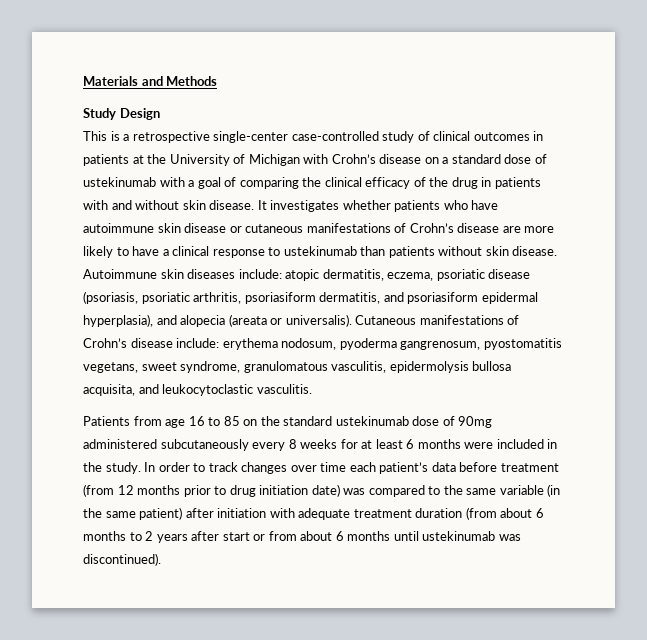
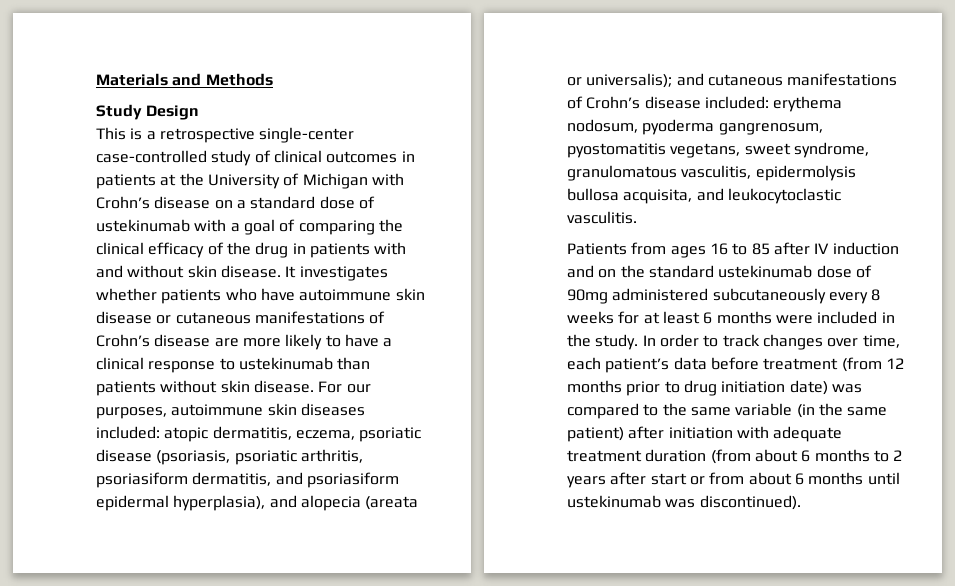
- Autoimmune skin diseases include: atopic dermatitis, eczema, psoriatic disease (psoriasis, psoriatic arthritis, psoriasiform dermatitis, and psoriasiform epidermal hyperplasia), and alopecia (areata or universalis). Cutaneous manifestations of Crohn’s disease include: erythema nodosum, pyoderma gangrenosum, pyostomatitis vegetans, sweet syndrome, granulomatous vasculitis, epidermolysis bullosa acquisita, and leukocytoclastic vasculitis.
+ For our purposes, autoimmune skin diseases included: atopic dermatitis, eczema, psoriatic disease (psoriasis, psoriatic arthritis, psoriasiform dermatitis, and psoriasiform epidermal hyperplasia), and alopecia (areata or universalis); and cutaneous manifestations of Crohn’s disease included: erythema nodosum, pyoderma gangrenosum, pyostomatitis vegetans, sweet syndrome, granulomatous vasculitis, epidermolysis bullosa acquisita, and leukocytoclastic vasculitis.
- Patients from age 16 to 85 on the standard ustekinumab dose of 90mg administered subcutaneously every 8 weeks for at least 6 months were included in the study.
+ Patients from ages 16 to 85 after IV induction and on the standard ustekinumab dose of 90mg administered subcutaneously every 8 weeks for at least 6 months were included in the study.
- In order to track changes over time each patient’s data before treatment (from 12 months prior to drug initiation date) was compared to the same variable (in the same patient) after initiation with adequate treatment duration (from about 6 months to 2 years after start or from about 6 months until ustekinumab was discontinued).
+ In order to track changes over time, each patient’s data before treatment (from 12 months prior to drug initiation date) was compared to the same variable (in the same patient) after initiation with adequate treatment duration (from about 6 months to 2 years after start or from about 6 months until ustekinumab was discontinued).

